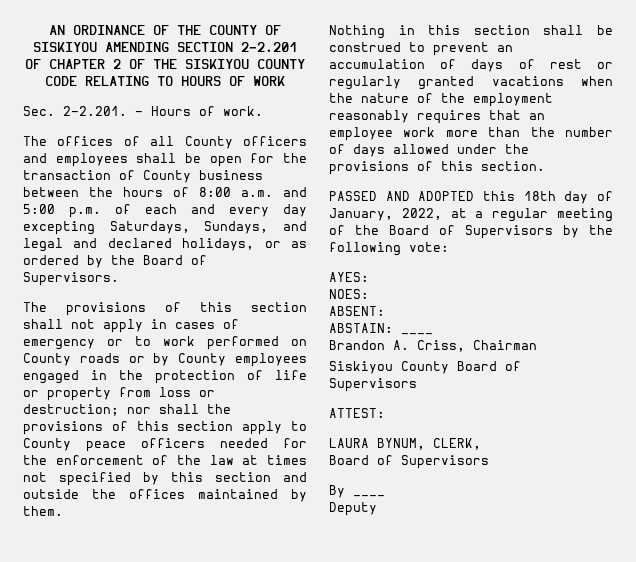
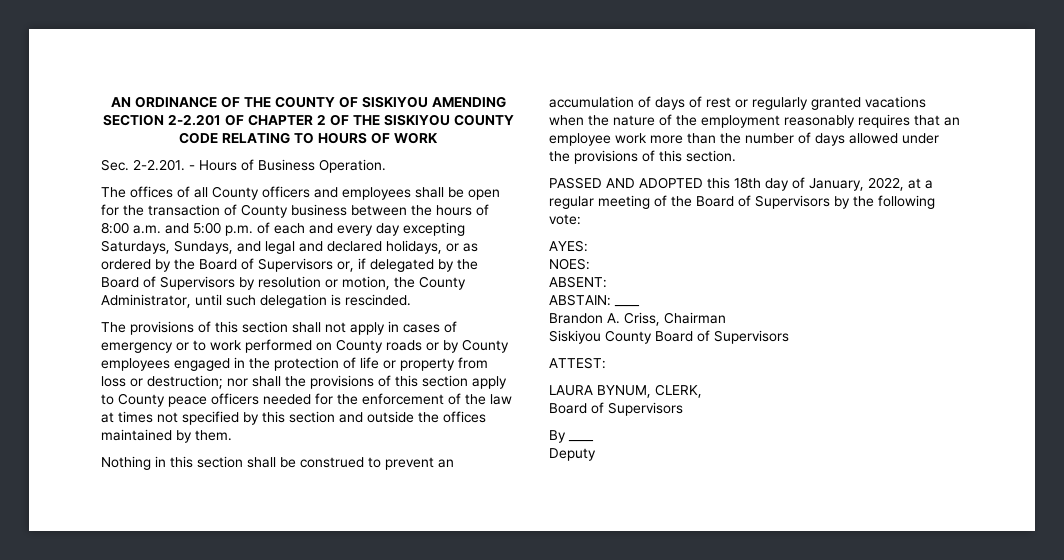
- Sec. 2-2.201. - Hours of work.
+ Sec. 2-2.201. - Hours of Business Operation.
- The offices of all County officers and employees shall be open for the transaction of County business between the hours of 8:00 a.m. and 5:00 p.m. of each and every day excepting Saturdays, Sundays, and legal and declared holidays, or as ordered by the Board of Supervisors.
+ The offices of all County officers and employees shall be open for the transaction of County business between the hours of 8:00 a.m. and 5:00 p.m. of each and every day excepting Saturdays, Sundays, and legal and declared holidays, or as ordered by the Board of Supervisors or, if delegated by the Board of Supervisors by resolution or motion, the County Administrator, until such delegation is rescinded.

